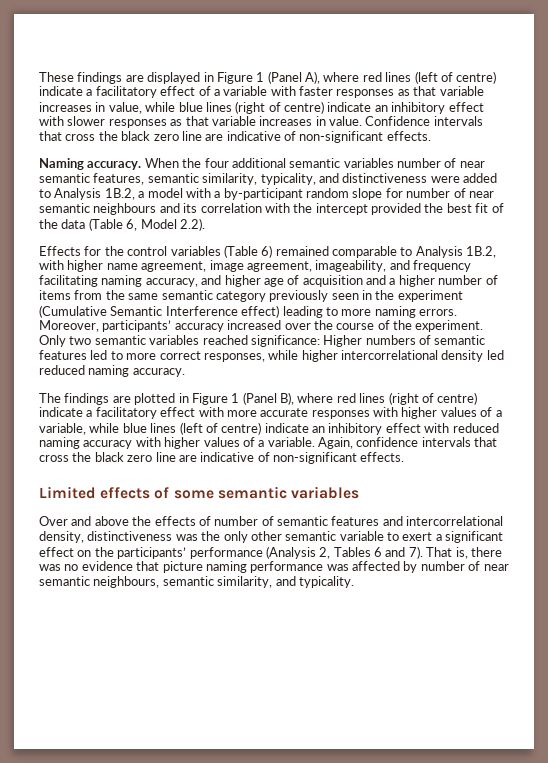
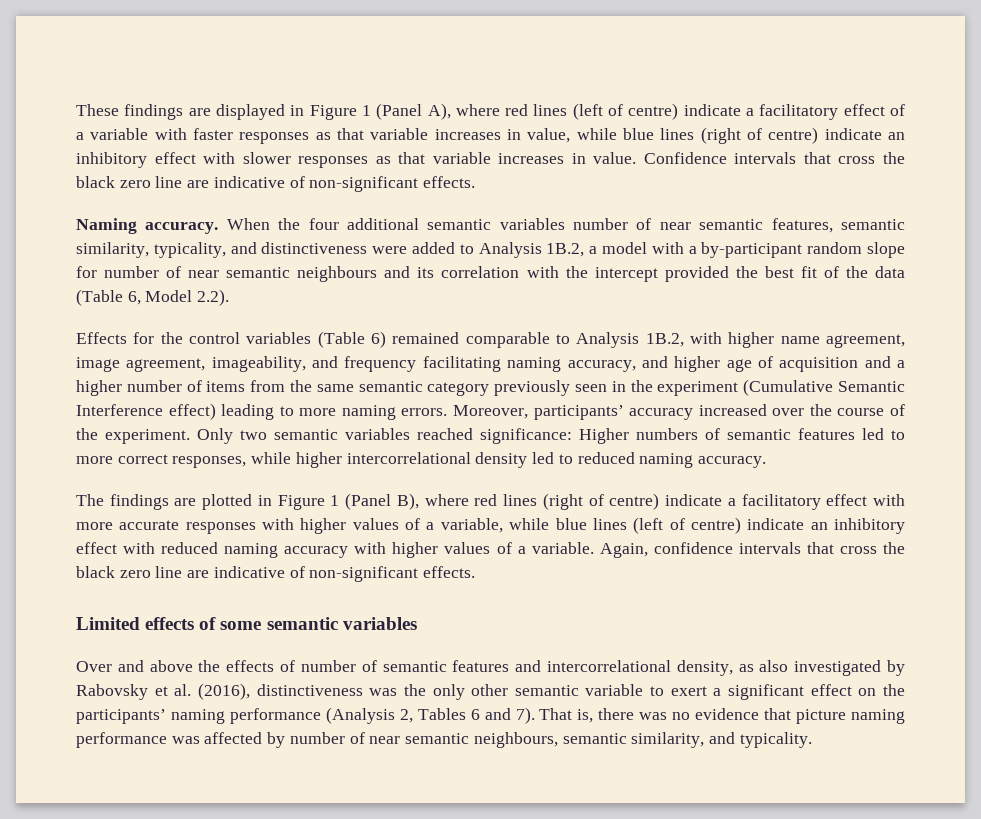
- Only two semantic variables reached significance: Higher numbers of semantic features led to more correct responses, while higher intercorrelational density led reduced naming accuracy.
+ Only two semantic variables reached significance: Higher numbers of semantic features led to more correct responses, while higher intercorrelational density led to reduced naming accuracy.
- Over and above the effects of number of semantic features and intercorrelational density, distinctiveness was the only other semantic variable to exert a significant effect on the participants’ performance (Analysis 2, Tables 6 and 7).
+ Over and above the effects of number of semantic features and intercorrelational density, as also investigated by Rabovsky et al. (2016), distinctiveness was the only other semantic variable to exert a significant effect on the participants’ naming performance (Analysis 2, Tables 6 and 7).

